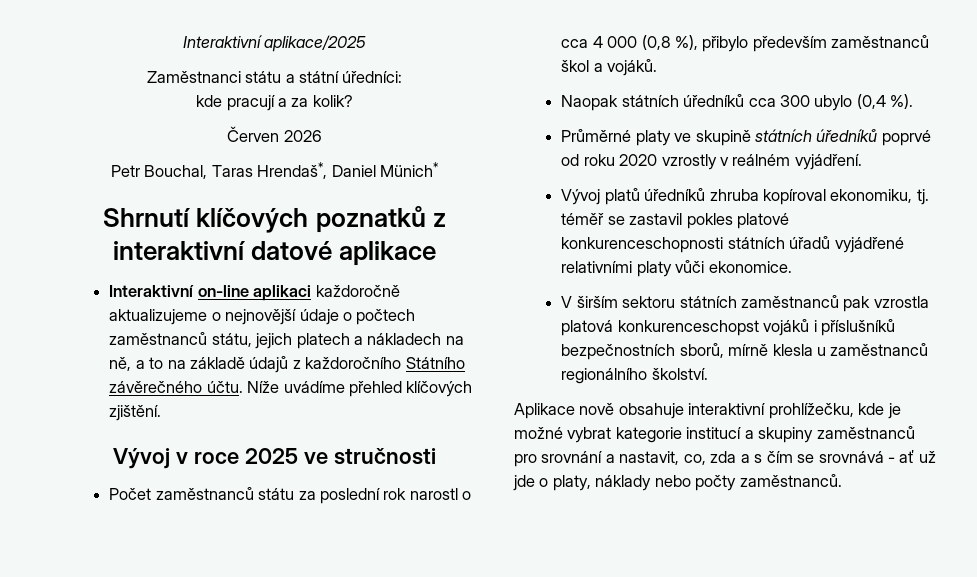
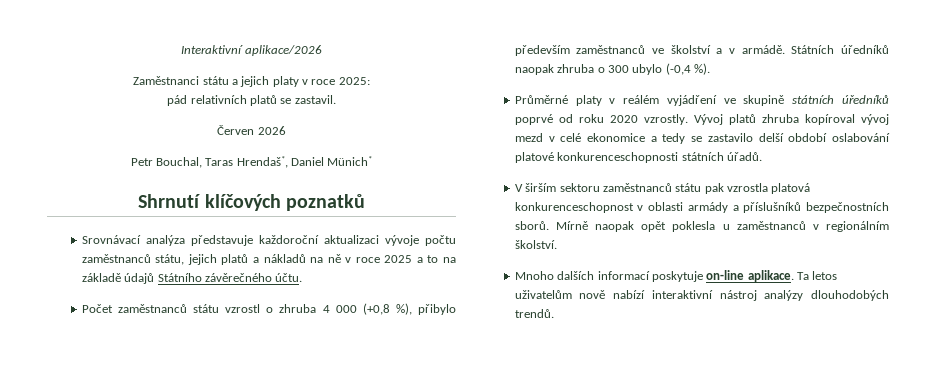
- Interaktivní aplikace/2025
+ Interaktivní aplikace/2026
- Zaměstnanci státu a státní úředníci:
- kde pracují a za kolik?
+ Zaměstnanci státu a jejich platy v roce 2025:
+ pád relativních platů se zastavil.
- Shrnutí klíčových poznatků z interaktivní datové aplikace
- Interaktivní on-line aplikaci každoročně aktualizujeme o nejnovější údaje o počtech zaměstnanců státu, jejich platech a nákladech na ně, a to na základě údajů z každoročního Státního závěrečného účtu. Níže uvádíme přehled klíčových zjištění.
- Vývoj v roce 2025 ve stručnosti
- Počet zaměstnanců státu za poslední rok narostl o cca 4 000 (0,8 %), přibylo především zaměstnanců škol a vojáků.
- Naopak státních úředníků cca 300 ubylo (0,4 %).
+ Shrnutí klíčových poznatků
+ Srovnávací analýza představuje každoroční aktualizaci vývoje počtu zaměstnanců státu, jejich platů a nákladů na ně v roce 2025 a to na základě údajů Státního závěrečného účtu.
+ Počet zaměstnanců státu vzrostl o zhruba 4 000 (+0,8 %), přibylo především zaměstnanců ve školství a v armádě. Státních úředníků naopak zhruba o 300 ubylo (-0,4 %).
- Průměrné platy ve skupině státních úředníků poprvé od roku 2020 vzrostly v reálném vyjádření.
- Vývoj platů úředníků zhruba kopíroval ekonomiku, tj. téměř se zastavil pokles platové konkurenceschopnosti státních úřadů vyjádřené relativními platy vůči ekonomice.
+ Průměrné platy v reálém vyjádření ve skupině státních úředníků poprvé od roku 2020 vzrostly. Vývoj platů zhruba kopíroval vývoj mezd v celé ekonomice a tedy se zastavilo delší období oslabování platové konkurenceschopnosti státních úřadů.
- V širším sektoru státních zaměstnanců pak vzrostla platová konkurenceschopst vojáků i příslušníků bezpečnostních sborů, mírně klesla u zaměstnanců regionálního školství.
- Aplikace nově obsahuje interaktivní prohlížečku, kde je možné vybrat kategorie institucí a skupiny zaměstnanců pro srovnání a nastavit, co, zda a s čím se srovnává - ať už jde o platy, náklady nebo počty zaměstnanců.
+ V širším sektoru zaměstnanců státu pak vzrostla platová konkurenceschopnost v oblasti armády a příslušníků bezpečnostních sborů. Mírně naopak opět poklesla u zaměstnanců v regionálním školství.
+ Mnoho dalších informací poskytuje on-line aplikace. Ta letos uživatelům nově nabízí interaktivní nástroj analýzy dlouhodobých trendů.

